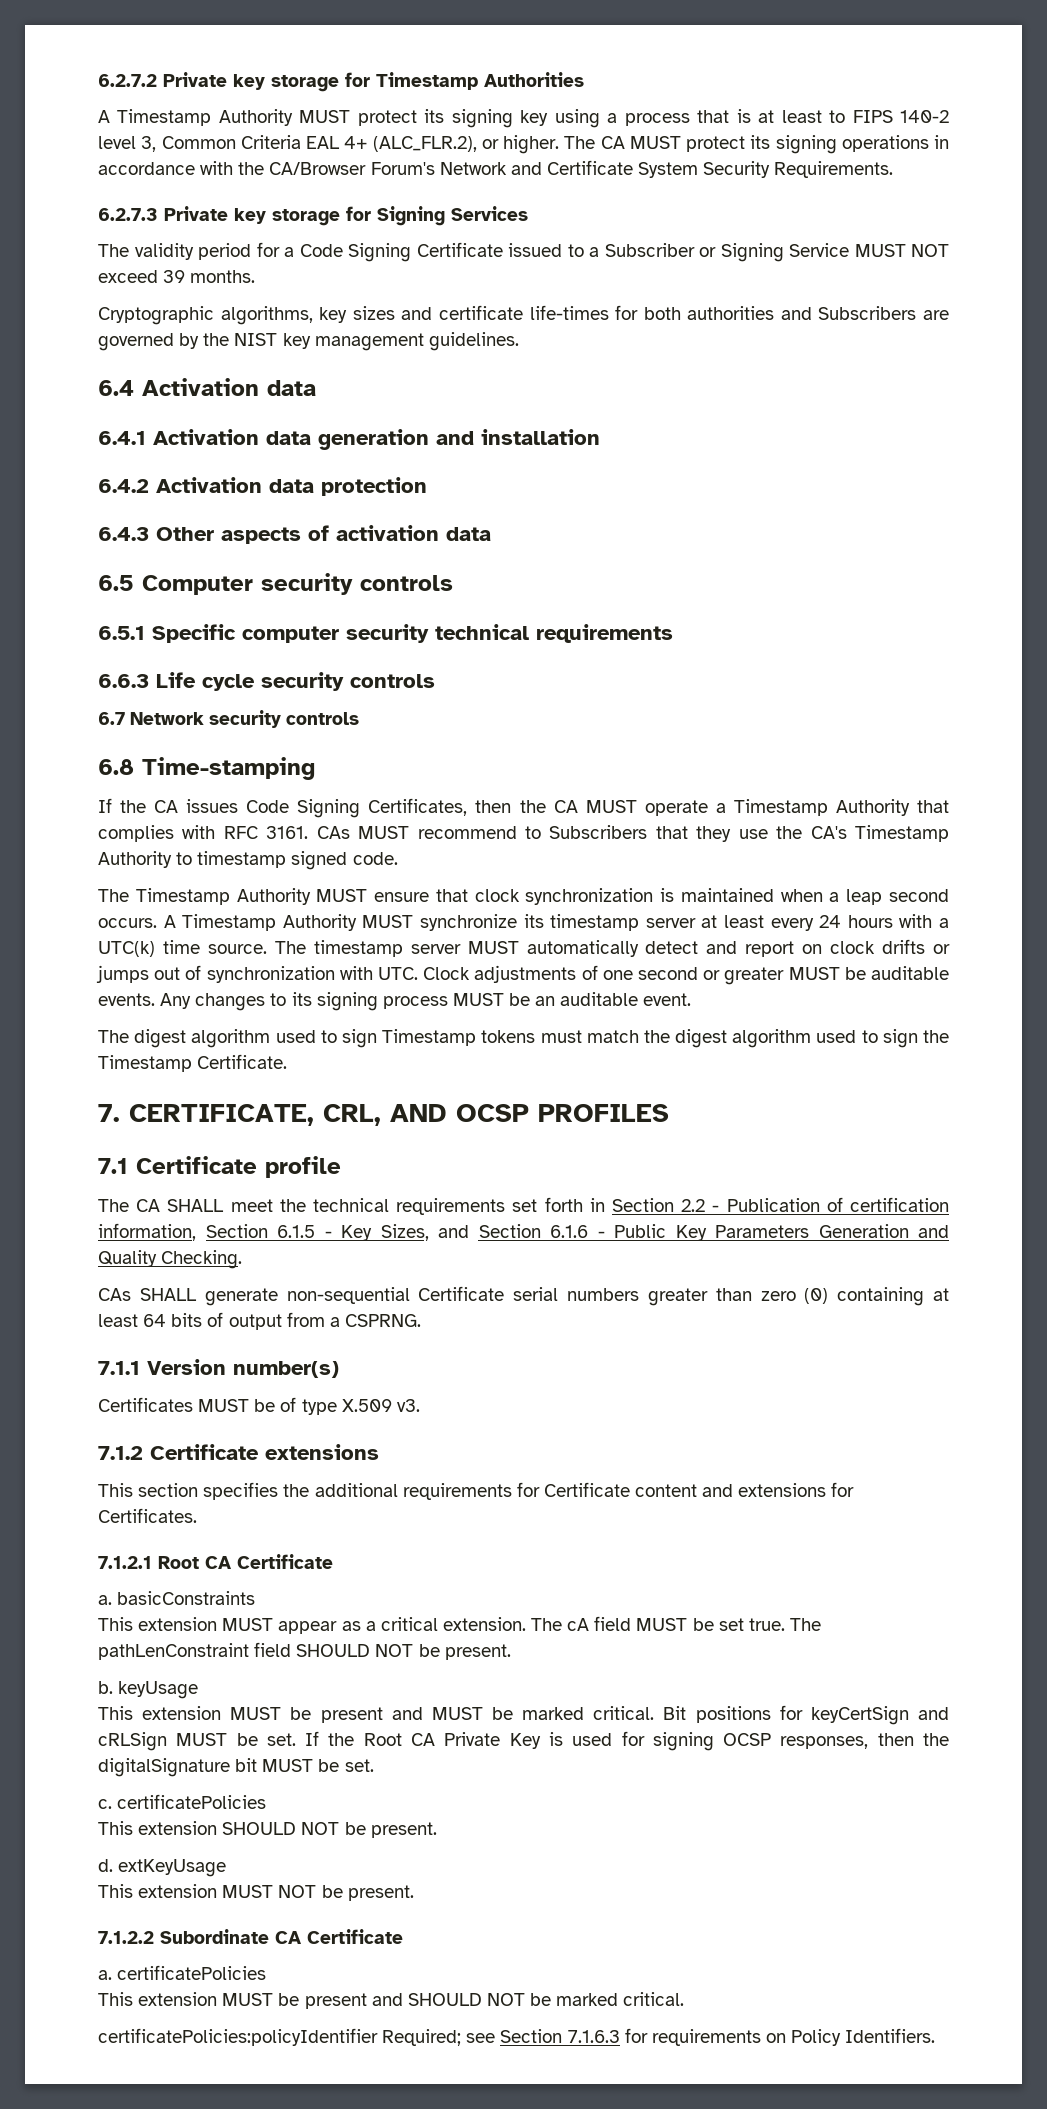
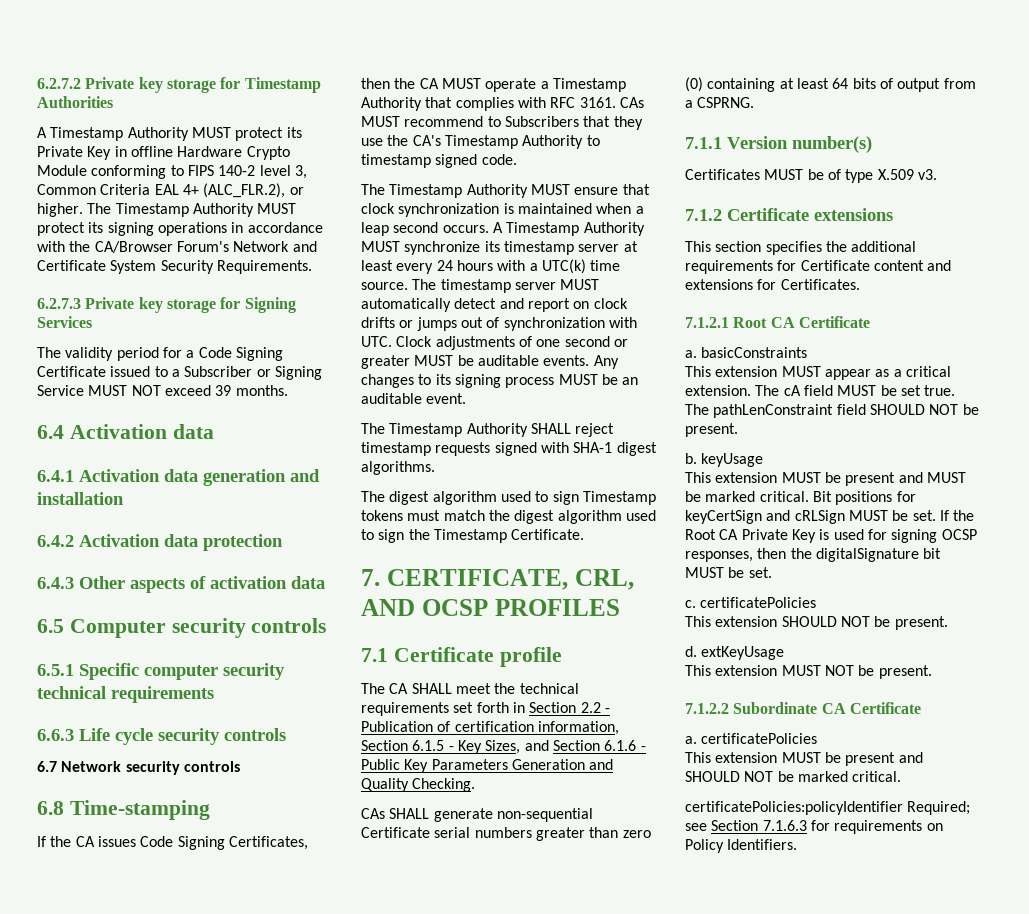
- A Timestamp Authority MUST protect its signing key using a process that is at least to FIPS 140-2 level 3, Common Criteria EAL 4+ (ALC_FLR.2), or higher.
+ A Timestamp Authority MUST protect its Private Key in offline Hardware Crypto Module conforming to FIPS 140-2 level 3, Common Criteria EAL 4+ (ALC_FLR.2), or higher.
- The CA MUST protect its signing operations in accordance with the CA/Browser Forum's Network and Certificate System Security Requirements.
+ The Timestamp Authority MUST protect its signing operations in accordance with the CA/Browser Forum's Network and Certificate System Security Requirements.
- Cryptographic algorithms, key sizes and certificate life-times for both authorities and Subscribers are governed by the NIST key management guidelines.
+ The Timestamp Authority SHALL reject timestamp requests signed with SHA-1 digest algorithms.

